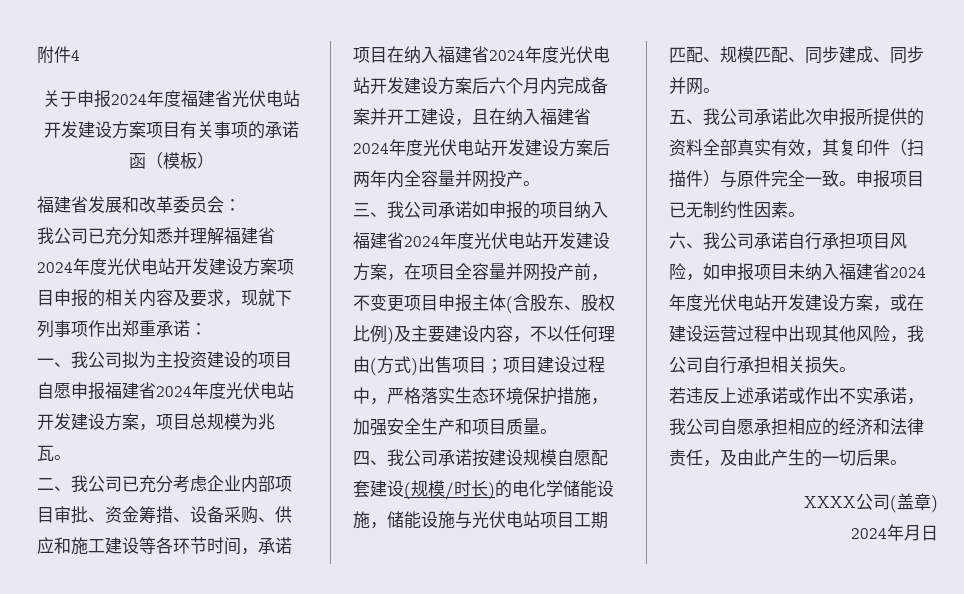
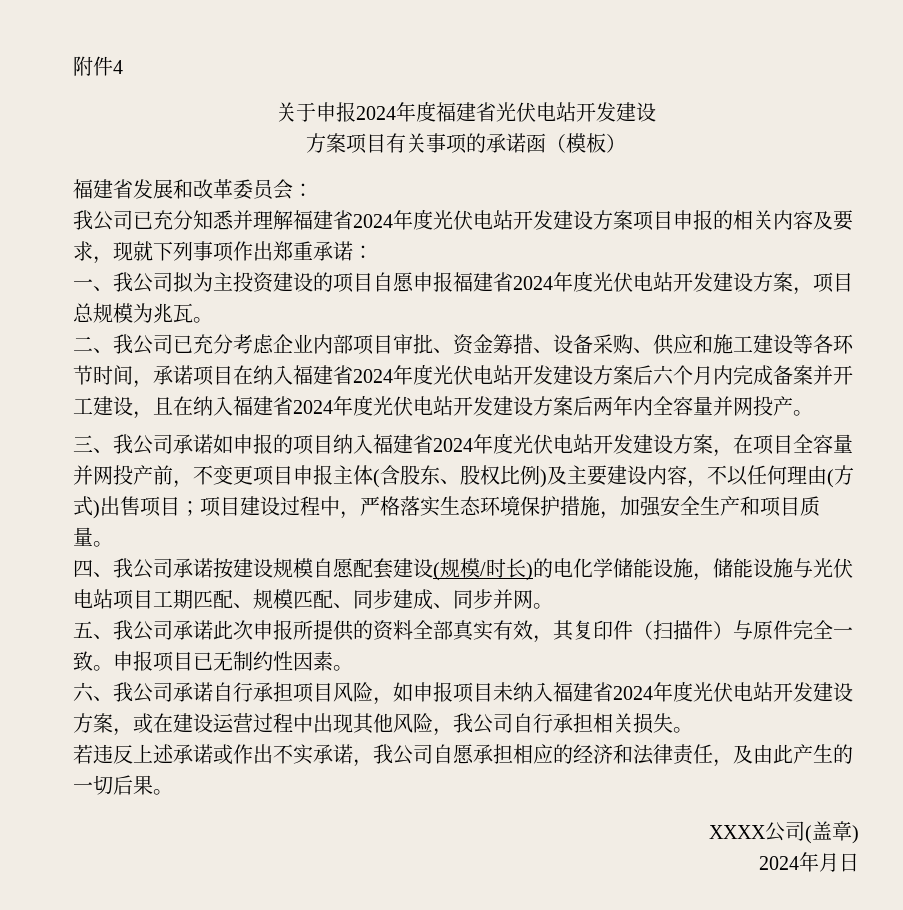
- 关于申报2024年度福建省光伏电站开发建设方案项目有关事项的承诺函（模板）
+ 关于申报2024年度福建省光伏电站开发建设
+ 方案项目有关事项的承诺函（模板）

